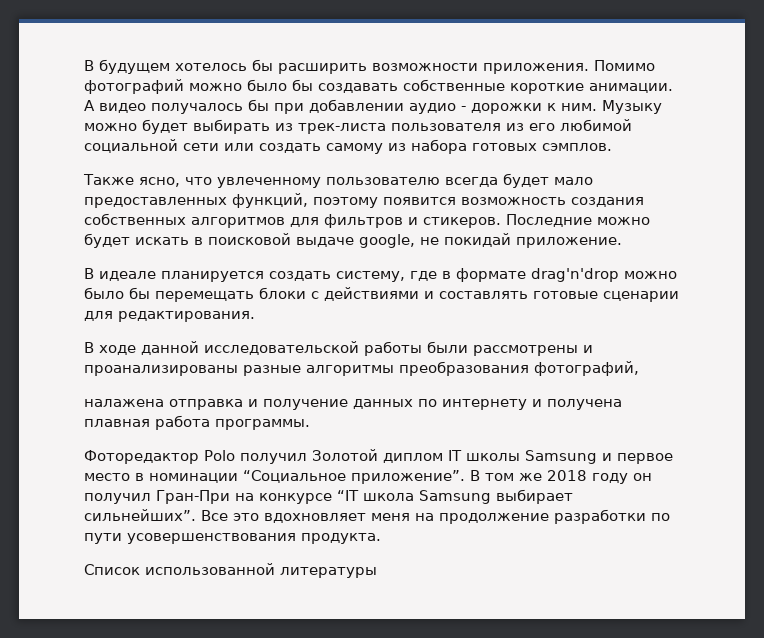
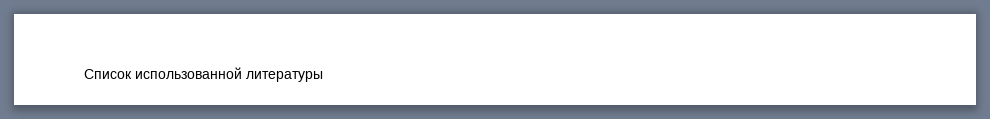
- В будущем хотелось бы расширить возможности приложения. Помимо фотографий можно было бы создавать собственные короткие анимации. А видео получалось бы при добавлении аудио - дорожки к ним. Музыку можно будет выбирать из трек-листа пользователя из его любимой социальной сети или создать самому из набора готовых сэмплов.
- Также ясно, что увлеченному пользователю всегда будет мало предоставленных функций, поэтому появится возможность создания собственных алгоритмов для фильтров и стикеров. Последние можно будет искать в поисковой выдаче google, не покидай приложение.
- В идеале планируется создать систему, где в формате drag'n'drop можно было бы перемещать блоки с действиями и составлять готовые сценарии для редактирования.
- В ходе данной исследовательской работы были рассмотрены и проанализированы разные алгоритмы преобразования фотографий,
- налажена отправка и получение данных по интернету и получена плавная работа программы.
- Фоторедактор Polo получил Золотой диплом IT школы Samsung и первое место в номинации “Социальное приложение”. В том же 2018 году он получил Гран-При на конкурсе “IT школа Samsung выбирает сильнейших”. Все это вдохновляет меня на продолжение разработки по пути усовершенствования продукта.

